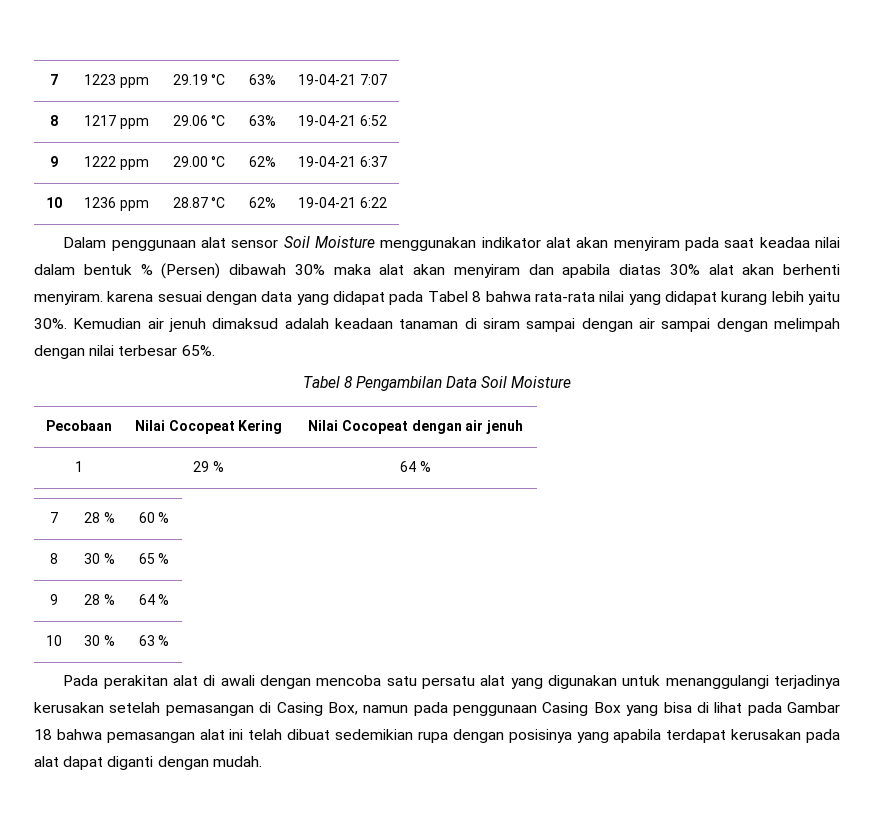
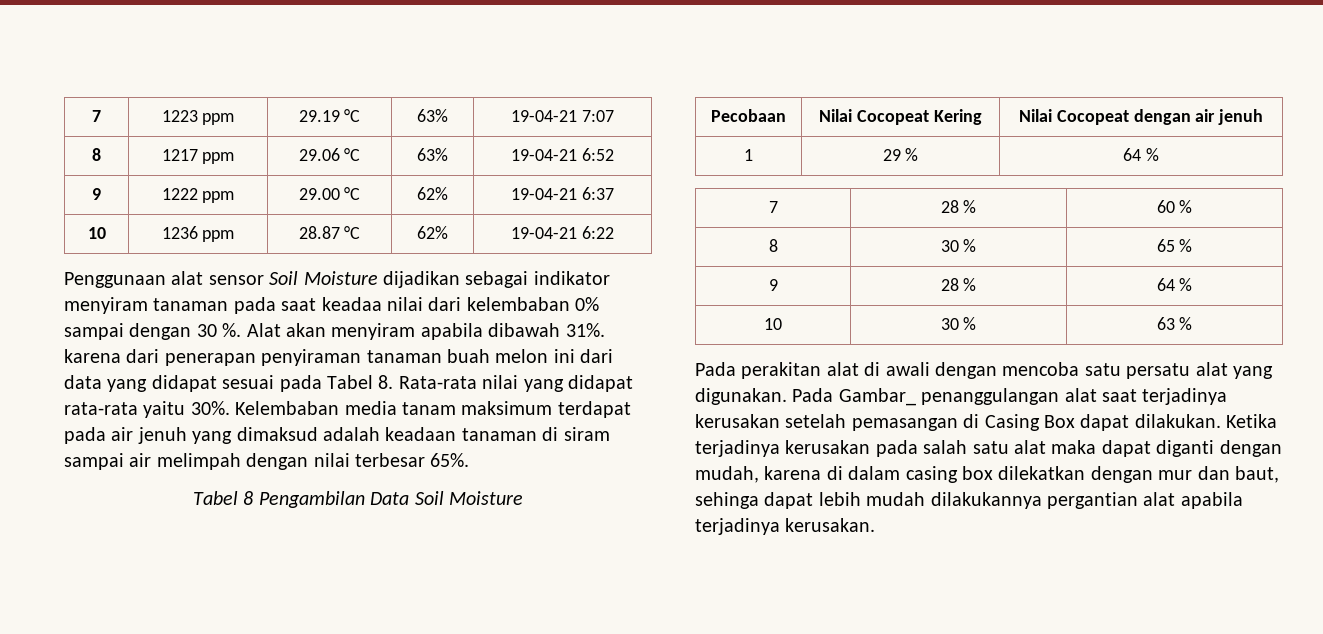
- Dalam penggunaan alat sensor Soil Moisture menggunakan indikator alat akan menyiram pada saat keadaa nilai dalam bentuk % (Persen) dibawah 30% maka alat akan menyiram dan apabila diatas 30% alat akan berhenti menyiram. karena sesuai dengan data yang didapat pada Tabel 8 bahwa rata-rata nilai yang didapat kurang lebih yaitu 30%. Kemudian air jenuh dimaksud adalah keadaan tanaman di siram sampai dengan air sampai dengan melimpah dengan nilai terbesar 65%.
+ Penggunaan alat sensor Soil Moisture dijadikan sebagai indikator menyiram tanaman pada saat keadaa nilai dari kelembaban 0% sampai dengan 30 %. Alat akan menyiram apabila dibawah 31%. karena dari penerapan penyiraman tanaman buah melon ini dari data yang didapat sesuai pada Tabel 8. Rata-rata nilai yang didapat rata-rata yaitu 30%. Kelembaban media tanam maksimum terdapat pada air jenuh yang dimaksud adalah keadaan tanaman di siram sampai air melimpah dengan nilai terbesar 65%.
- Pada perakitan alat di awali dengan mencoba satu persatu alat yang digunakan untuk menanggulangi terjadinya kerusakan setelah pemasangan di Casing Box, namun pada penggunaan Casing Box yang bisa di lihat pada Gambar 18 bahwa pemasangan alat ini telah dibuat sedemikian rupa dengan posisinya yang apabila terdapat kerusakan pada alat dapat diganti dengan mudah.
+ Pada perakitan alat di awali dengan mencoba satu persatu alat yang digunakan. Pada Gambar_ penanggulangan alat saat terjadinya kerusakan setelah pemasangan di Casing Box dapat dilakukan. Ketika terjadinya kerusakan pada salah satu alat maka dapat diganti dengan mudah, karena di dalam casing box dilekatkan dengan mur dan baut, sehinga dapat lebih mudah dilakukannya pergantian alat apabila terjadinya kerusakan.

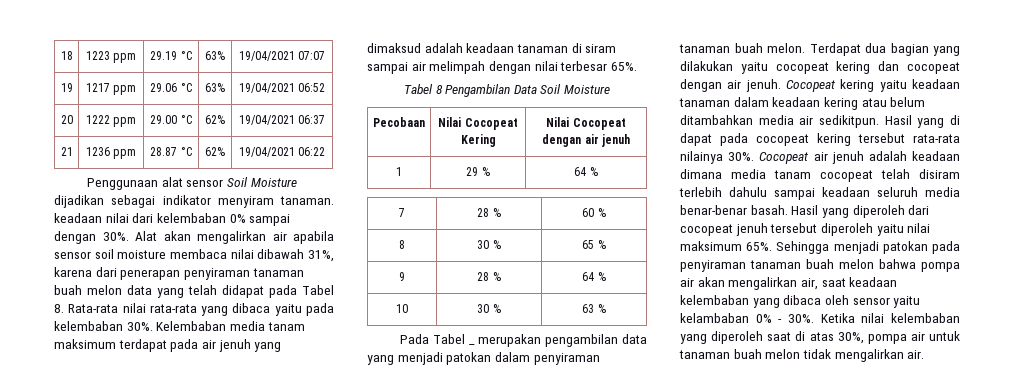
- 7 | 1223 ppm | 29.19 °C | 63% | 19-04-21 7:07
- 8 | 1217 ppm | 29.06 °C | 63% | 19-04-21 6:52
- 9 | 1222 ppm | 29.00 °C | 62% | 19-04-21 6:37
- 10 | 1236 ppm | 28.87 °C | 62% | 19-04-21 6:22
+ 18 | 1223 ppm | 29.19 °C | 63% | 19/04/2021 07:07
+ 19 | 1217 ppm | 29.06 °C | 63% | 19/04/2021 06:52
+ 20 | 1222 ppm | 29.00 °C | 62% | 19/04/2021 06:37
+ 21 | 1236 ppm | 28.87 °C | 62% | 19/04/2021 06:22
- Penggunaan alat sensor Soil Moisture dijadikan sebagai indikator menyiram tanaman pada saat keadaa nilai dari kelembaban 0% sampai dengan 30 %. Alat akan menyiram apabila dibawah 31%. karena dari penerapan penyiraman tanaman buah melon ini dari data yang didapat sesuai pada Tabel 8. Rata-rata nilai yang didapat rata-rata yaitu 30%.
+ Penggunaan alat sensor Soil Moisture dijadikan sebagai indikator menyiram tanaman. keadaan nilai dari kelembaban 0% sampai dengan 30%. Alat akan mengalirkan air apabila sensor soil moisture membaca nilai dibawah 31%, karena dari penerapan penyiraman tanaman buah melon data yang telah didapat pada Tabel 8. Rata-rata nilai rata-rata yang dibaca yaitu pada kelembaban 30%.
- Pada perakitan alat di awali dengan mencoba satu persatu alat yang digunakan. Pada Gambar_ penanggulangan alat saat terjadinya kerusakan setelah pemasangan di Casing Box dapat dilakukan. Ketika terjadinya kerusakan pada salah satu alat maka dapat diganti dengan mudah, karena di dalam casing box dilekatkan dengan mur dan baut, sehinga dapat lebih mudah dilakukannya pergantian alat apabila terjadinya kerusakan.
+ Pada Tabel _ merupakan pengambilan data yang menjadi patokan dalam penyiraman tanaman buah melon. Terdapat dua bagian yang dilakukan yaitu cocopeat kering dan cocopeat dengan air jenuh. Cocopeat kering yaitu keadaan tanaman dalam keadaan kering atau belum ditambahkan media air sedikitpun. Hasil yang di dapat pada cocopeat kering tersebut rata-rata nilainya 30%. Cocopeat air jenuh adalah keadaan dimana media tanam cocopeat telah disiram terlebih dahulu sampai keadaan seluruh media benar-benar basah. Hasil yang diperoleh dari cocopeat jenuh tersebut diperoleh yaitu nilai maksimum 65%. Sehingga menjadi patokan pada penyiraman tanaman buah melon bahwa pompa air akan mengalirkan air, saat keadaan kelembaban yang dibaca oleh sensor yaitu kelambaban 0% - 30%. Ketika nilai kelembaban yang diperoleh saat di atas 30%, pompa air untuk tanaman buah melon tidak mengalirkan air.

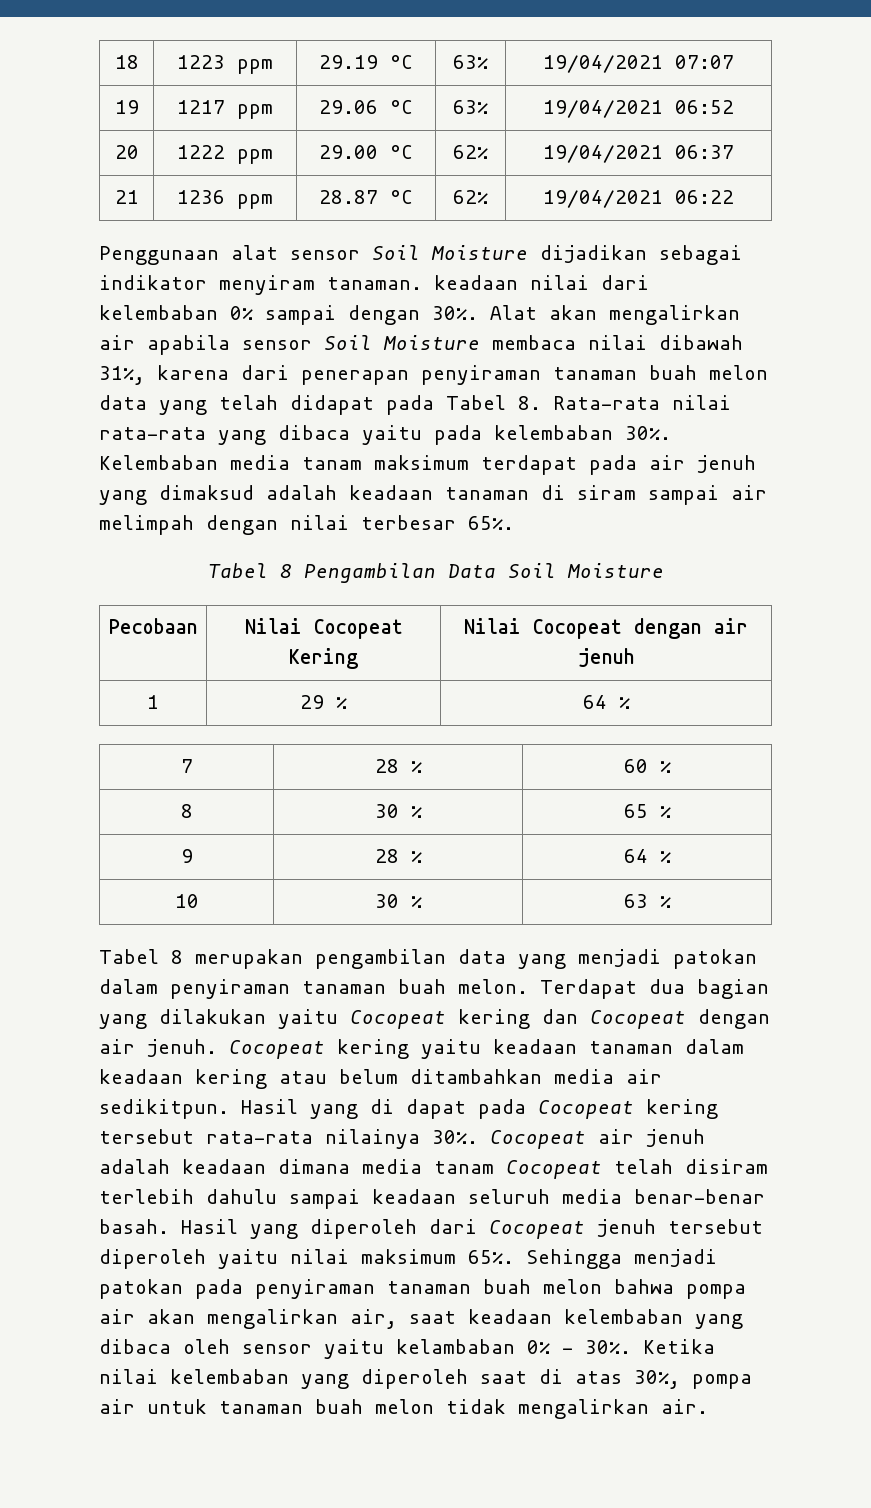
- Alat akan mengalirkan air apabila sensor soil moisture membaca nilai dibawah 31%, karena dari penerapan penyiraman tanaman buah melon data yang telah didapat pada Tabel 8. Rata-rata nilai rata-rata yang dibaca yaitu pada kelembaban 30%.
+ Alat akan mengalirkan air apabila sensor Soil Moisture membaca nilai dibawah 31%, karena dari penerapan penyiraman tanaman buah melon data yang telah didapat pada Tabel 8. Rata-rata nilai rata-rata yang dibaca yaitu pada kelembaban 30%.
- Pada Tabel _ merupakan pengambilan data yang menjadi patokan dalam penyiraman tanaman buah melon.
+ Tabel 8 merupakan pengambilan data yang menjadi patokan dalam penyiraman tanaman buah melon.
- Terdapat dua bagian yang dilakukan yaitu cocopeat kering dan cocopeat dengan air jenuh.
+ Terdapat dua bagian yang dilakukan yaitu Cocopeat kering dan Cocopeat dengan air jenuh.
- Hasil yang di dapat pada cocopeat kering tersebut rata-rata nilainya 30%.
+ Hasil yang di dapat pada Cocopeat kering tersebut rata-rata nilainya 30%.
- Cocopeat air jenuh adalah keadaan dimana media tanam cocopeat telah disiram terlebih dahulu sampai keadaan seluruh media benar-benar basah.
+ Cocopeat air jenuh adalah keadaan dimana media tanam Cocopeat telah disiram terlebih dahulu sampai keadaan seluruh media benar-benar basah.
- Hasil yang diperoleh dari cocopeat jenuh tersebut diperoleh yaitu nilai maksimum 65%.
+ Hasil yang diperoleh dari Cocopeat jenuh tersebut diperoleh yaitu nilai maksimum 65%.

